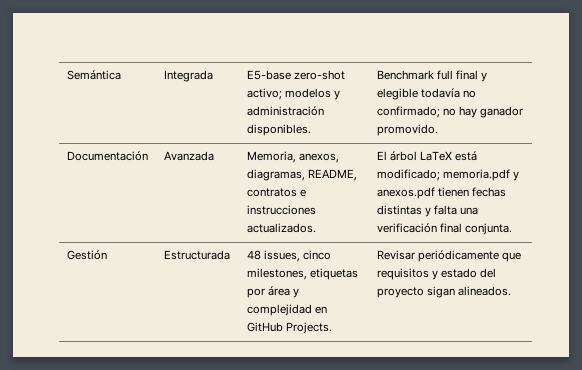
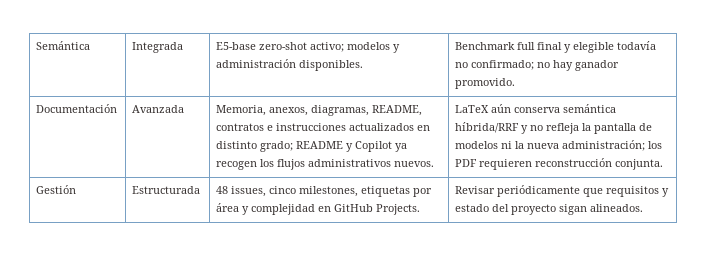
- Memoria, anexos, diagramas, README, contratos e instrucciones actualizados. | El árbol LaTeX está modificado; memoria.pdf y anexos.pdf tienen fechas distintas y falta una verificación final conjunta.
+ Memoria, anexos, diagramas, README, contratos e instrucciones actualizados en distinto grado; README y Copilot ya recogen los flujos administrativos nuevos. | LaTeX aún conserva semántica híbrida/RRF y no refleja la pantalla de modelos ni la nueva administración; los PDF requieren reconstrucción conjunta.

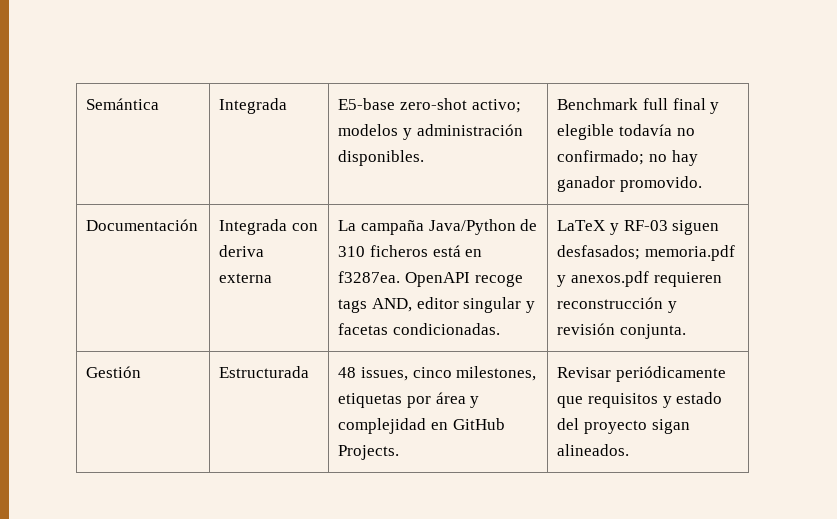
- Avanzada | Memoria, anexos, diagramas, README, contratos e instrucciones actualizados en distinto grado; README y Copilot ya recogen los flujos administrativos nuevos. | LaTeX aún conserva semántica híbrida/RRF y no refleja la pantalla de modelos ni la nueva administración; los PDF requieren reconstrucción conjunta.
+ Integrada con deriva externa | La campaña Java/Python de 310 ficheros está en f3287ea. OpenAPI recoge tags AND, editor singular y facetas condicionadas. | LaTeX y RF-03 siguen desfasados; memoria.pdf y anexos.pdf requieren reconstrucción y revisión conjunta.

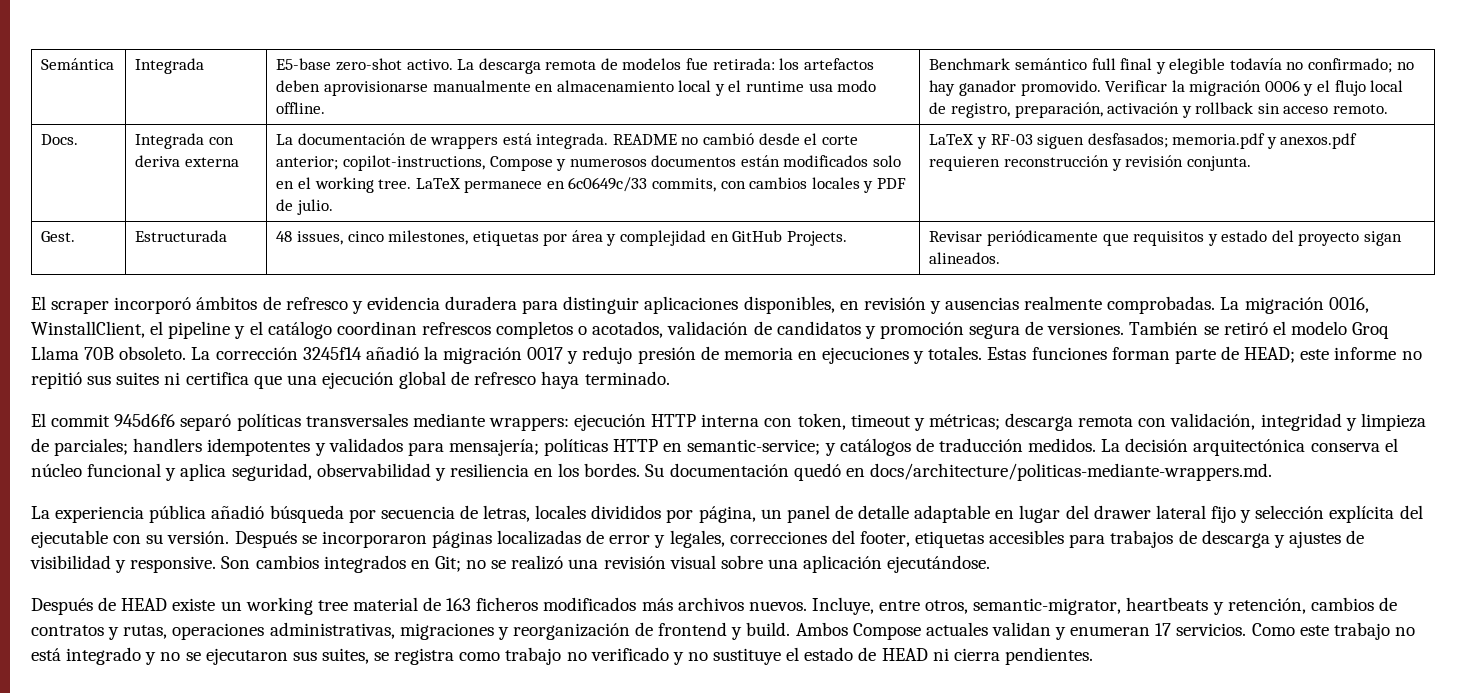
- E5-base zero-shot activo; modelos y administración disponibles.
+ E5-base zero-shot activo. La descarga remota de modelos fue retirada: los artefactos deben aprovisionarse manualmente en almacenamiento local y el runtime usa modo offline.
- Benchmark full final y elegible todavía no confirmado; no hay ganador promovido.
- Documentación | Integrada con deriva externa | La campaña Java/Python de 310 ficheros está en f3287ea. OpenAPI recoge tags AND, editor singular y facetas condicionadas. | LaTeX y RF-03 siguen desfasados; memoria.pdf y anexos.pdf requieren reconstrucción y revisión conjunta.
+ Benchmark semántico full final y elegible todavía no confirmado; no hay ganador promovido. Verificar la migración 0006 y el flujo local de registro, preparación, activación y rollback sin acceso remoto.
+ Docs. | Integrada con deriva externa | La documentación de wrappers está integrada. README no cambió desde el corte anterior; copilot-instructions, Compose y numerosos documentos están modificados solo en el working tree. LaTeX permanece en 6c0649c/33 commits, con cambios locales y PDF de julio. | LaTeX y RF-03 siguen desfasados; memoria.pdf y anexos.pdf requieren reconstrucción y revisión conjunta.
- Gestión | Estructurada | 48 issues, cinco milestones, etiquetas por área y complejidad en GitHub Projects. | Revisar periódicamente que requisitos y estado del proyecto sigan alineados.
+ Gest. | Estructurada | 48 issues, cinco milestones, etiquetas por área y complejidad en GitHub Projects. | Revisar periódicamente que requisitos y estado del proyecto sigan alineados.
+ El scraper incorporó ámbitos de refresco y evidencia duradera para distinguir aplicaciones disponibles, en revisión y ausencias realmente comprobadas. La migración 0016, WinstallClient, el pipeline y el catálogo coordinan refrescos completos o acotados, validación de candidatos y promoción segura de versiones. También se retiró el modelo Groq Llama 70B obsoleto. La corrección 3245f14 añadió la migración 0017 y redujo presión de memoria en ejecuciones y totales. Estas funciones forman parte de HEAD; este informe no repitió sus suites ni certifica que una ejecución global de refresco haya terminado.
+ El commit 945d6f6 separó políticas transversales mediante wrappers: ejecución HTTP interna con token, timeout y métricas; descarga remota con validación, integridad y limpieza de parciales; handlers idempotentes y validados para mensajería; políticas HTTP en semantic-service; y catálogos de traducción medidos. La decisión arquitectónica conserva el núcleo funcional y aplica seguridad, observabilidad y resiliencia en los bordes. Su documentación quedó en docs/architecture/politicas-mediante-wrappers.md.
+ La experiencia pública añadió búsqueda por secuencia de letras, locales divididos por página, un panel de detalle adaptable en lugar del drawer lateral fijo y selección explícita del ejecutable con su versión. Después se incorporaron páginas localizadas de error y legales, correcciones del footer, etiquetas accesibles para trabajos de descarga y ajustes de visibilidad y responsive. Son cambios integrados en Git; no se realizó una revisión visual sobre una aplicación ejecutándose.
+ Después de HEAD existe un working tree material de 163 ficheros modificados más archivos nuevos. Incluye, entre otros, semantic-migrator, heartbeats y retención, cambios de contratos y rutas, operaciones administrativas, migraciones y reorganización de frontend y build. Ambos Compose actuales validan y enumeran 17 servicios. Como este trabajo no está integrado y no se ejecutaron sus suites, se registra como trabajo no verificado y no sustituye el estado de HEAD ni cierra pendientes.

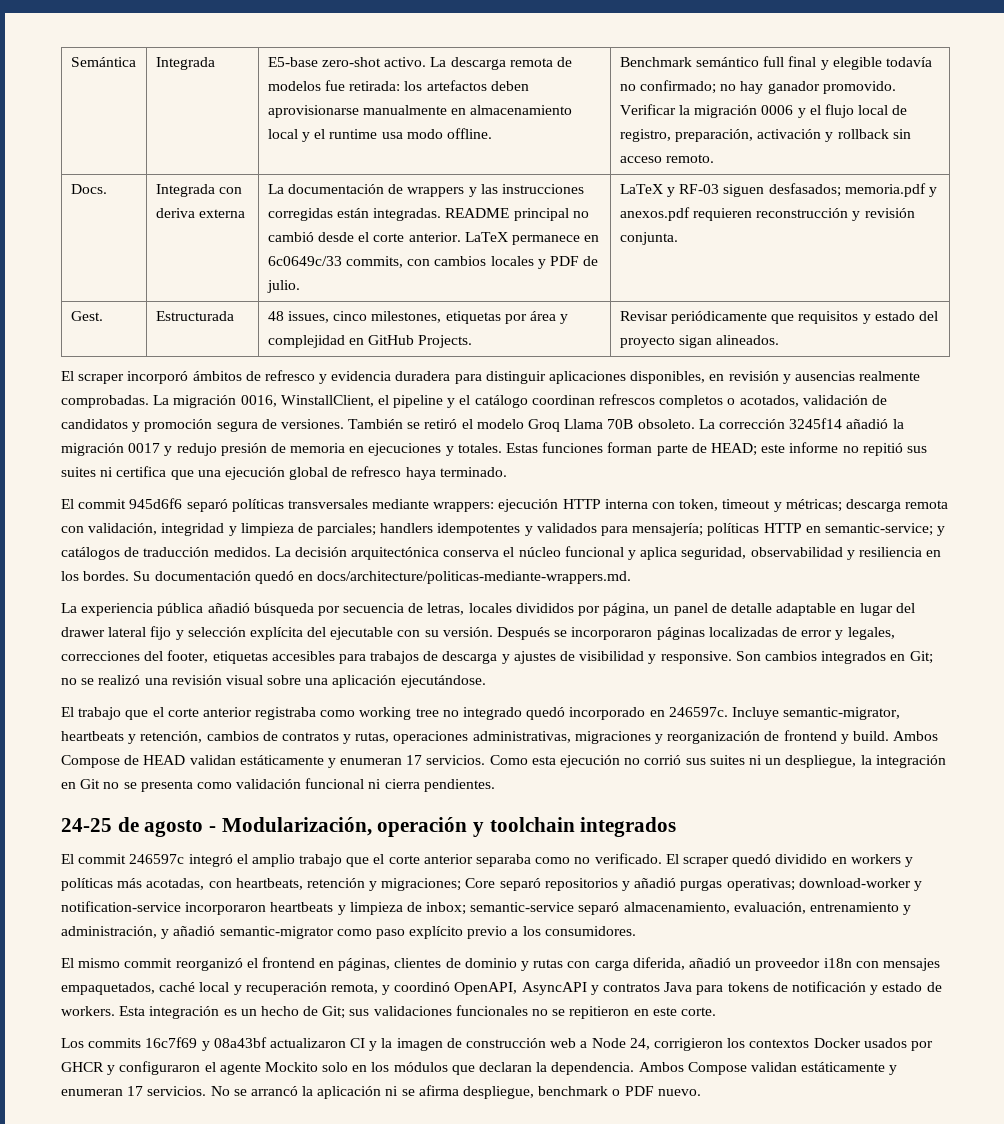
- La documentación de wrappers está integrada. README no cambió desde el corte anterior; copilot-instructions, Compose y numerosos documentos están modificados solo en el working tree.
+ La documentación de wrappers y las instrucciones corregidas están integradas. README principal no cambió desde el corte anterior.
- Después de HEAD existe un working tree material de 163 ficheros modificados más archivos nuevos. Incluye, entre otros, semantic-migrator, heartbeats y retención, cambios de contratos y rutas, operaciones administrativas, migraciones y reorganización de frontend y build.
+ El trabajo que el corte anterior registraba como working tree no integrado quedó incorporado en 246597c. Incluye semantic-migrator, heartbeats y retención, cambios de contratos y rutas, operaciones administrativas, migraciones y reorganización de frontend y build.
- Ambos Compose actuales validan y enumeran 17 servicios.
+ Ambos Compose de HEAD validan estáticamente y enumeran 17 servicios.
- Como este trabajo no está integrado y no se ejecutaron sus suites, se registra como trabajo no verificado y no sustituye el estado de HEAD ni cierra pendientes.
+ Como esta ejecución no corrió sus suites ni un despliegue, la integración en Git no se presenta como validación funcional ni cierra pendientes.
+ 24-25 de agosto - Modularización, operación y toolchain integrados
+ El commit 246597c integró el amplio trabajo que el corte anterior separaba como no verificado. El scraper quedó dividido en workers y políticas más acotadas, con heartbeats, retención y migraciones; Core separó repositorios y añadió purgas operativas; download-worker y notification-service incorporaron heartbeats y limpieza de inbox; semantic-service separó almacenamiento, evaluación, entrenamiento y administración, y añadió semantic-migrator como paso explícito previo a los consumidores.
+ El mismo commit reorganizó el frontend en páginas, clientes de dominio y rutas con carga diferida, añadió un proveedor i18n con mensajes empaquetados, caché local y recuperación remota, y coordinó OpenAPI, AsyncAPI y contratos Java para tokens de notificación y estado de workers. Esta integración es un hecho de Git; sus validaciones funcionales no se repitieron en este corte.
+ Los commits 16c7f69 y 08a43bf actualizaron CI y la imagen de construcción web a Node 24, corrigieron los contextos Docker usados por GHCR y configuraron el agente Mockito solo en los módulos que declaran la dependencia. Ambos Compose validan estáticamente y enumeran 17 servicios. No se arrancó la aplicación ni se afirma despliegue, benchmark o PDF nuevo.

